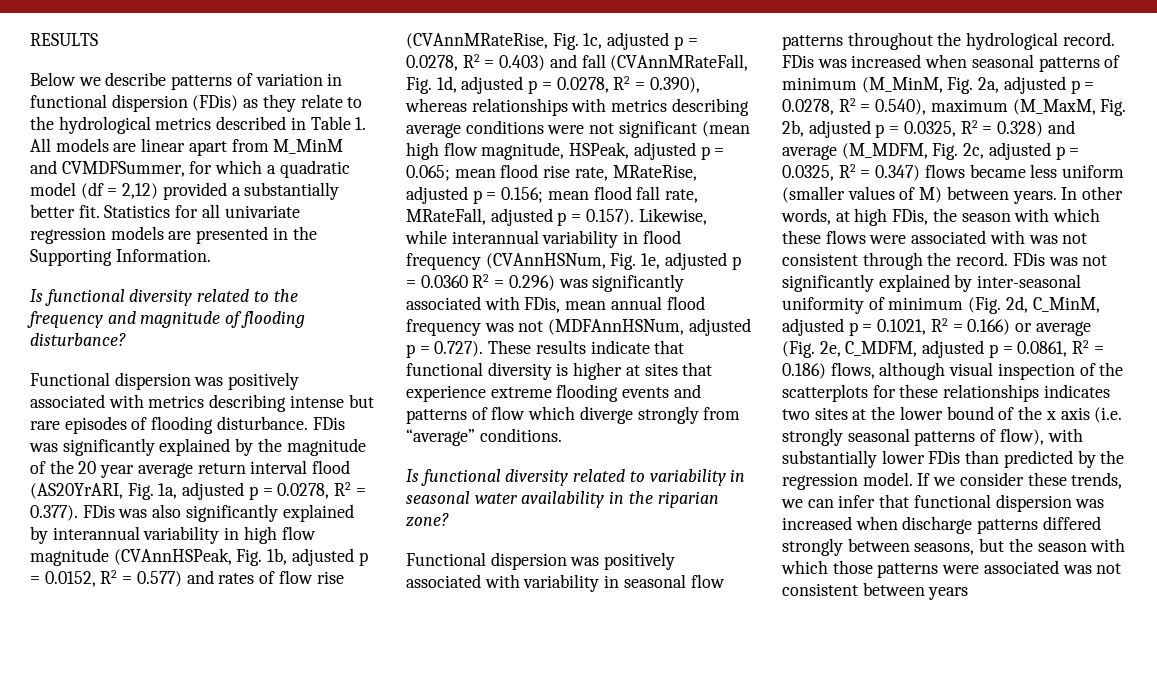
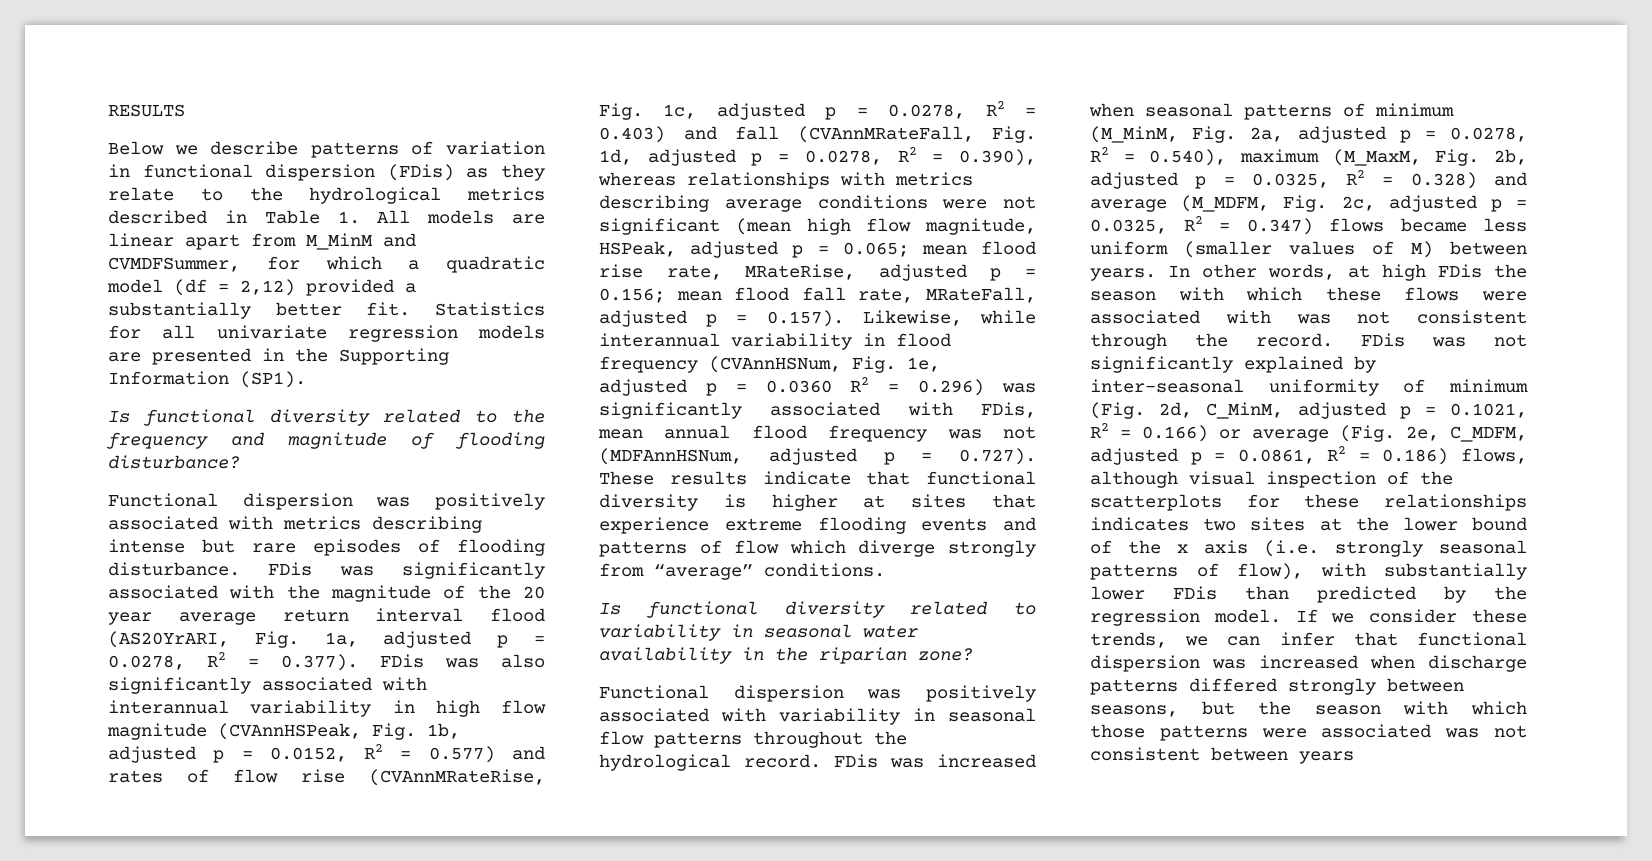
- Statistics for all univariate regression models are presented in the Supporting Information.
+ Statistics for all univariate regression models are presented in the Supporting Information (SP1).
- FDis was significantly explained by the magnitude of the 20 year average return interval flood (AS20YrARI, Fig. 1a, adjusted p = 0.0278, R2 = 0.377). FDis was also significantly explained by interannual variability in high flow magnitude (CVAnnHSPeak, Fig. 1b, adjusted p = 0.0152, R2 = 0.577) and rates of flow rise (CVAnnMRateRise, Fig. 1c, adjusted p = 0.0278, R2 = 0.403) and fall (CVAnnMRateFall, Fig. 1d, adjusted p = 0.0278, R2 = 0.390), whereas relationships with metrics describing average conditions were not significant (mean high flow magnitude, HSPeak, adjusted p = 0.065;
+ FDis was significantly associated with the magnitude of the 20 year average return interval flood (AS20YrARI, Fig. 1a, adjusted p = 0.0278, R2 = 0.377). FDis was also significantly associated with interannual variability in high flow magnitude (CVAnnHSPeak, Fig. 1b, adjusted p = 0.0152, R2 = 0.577) and rates of flow rise (CVAnnMRateRise, Fig. 1c, adjusted p = 0.0278, R2 = 0.403) and fall (CVAnnMRateFall, Fig. 1d, adjusted p = 0.0278, R2 = 0.390), whereas relationships with metrics describing average conditions were not significant (mean high flow magnitude, HSPeak, adjusted p = 0.065;
- In other words, at high FDis, the season with which these flows were associated with was not consistent through the record.
+ In other words, at high FDis the season with which these flows were associated with was not consistent through the record.

